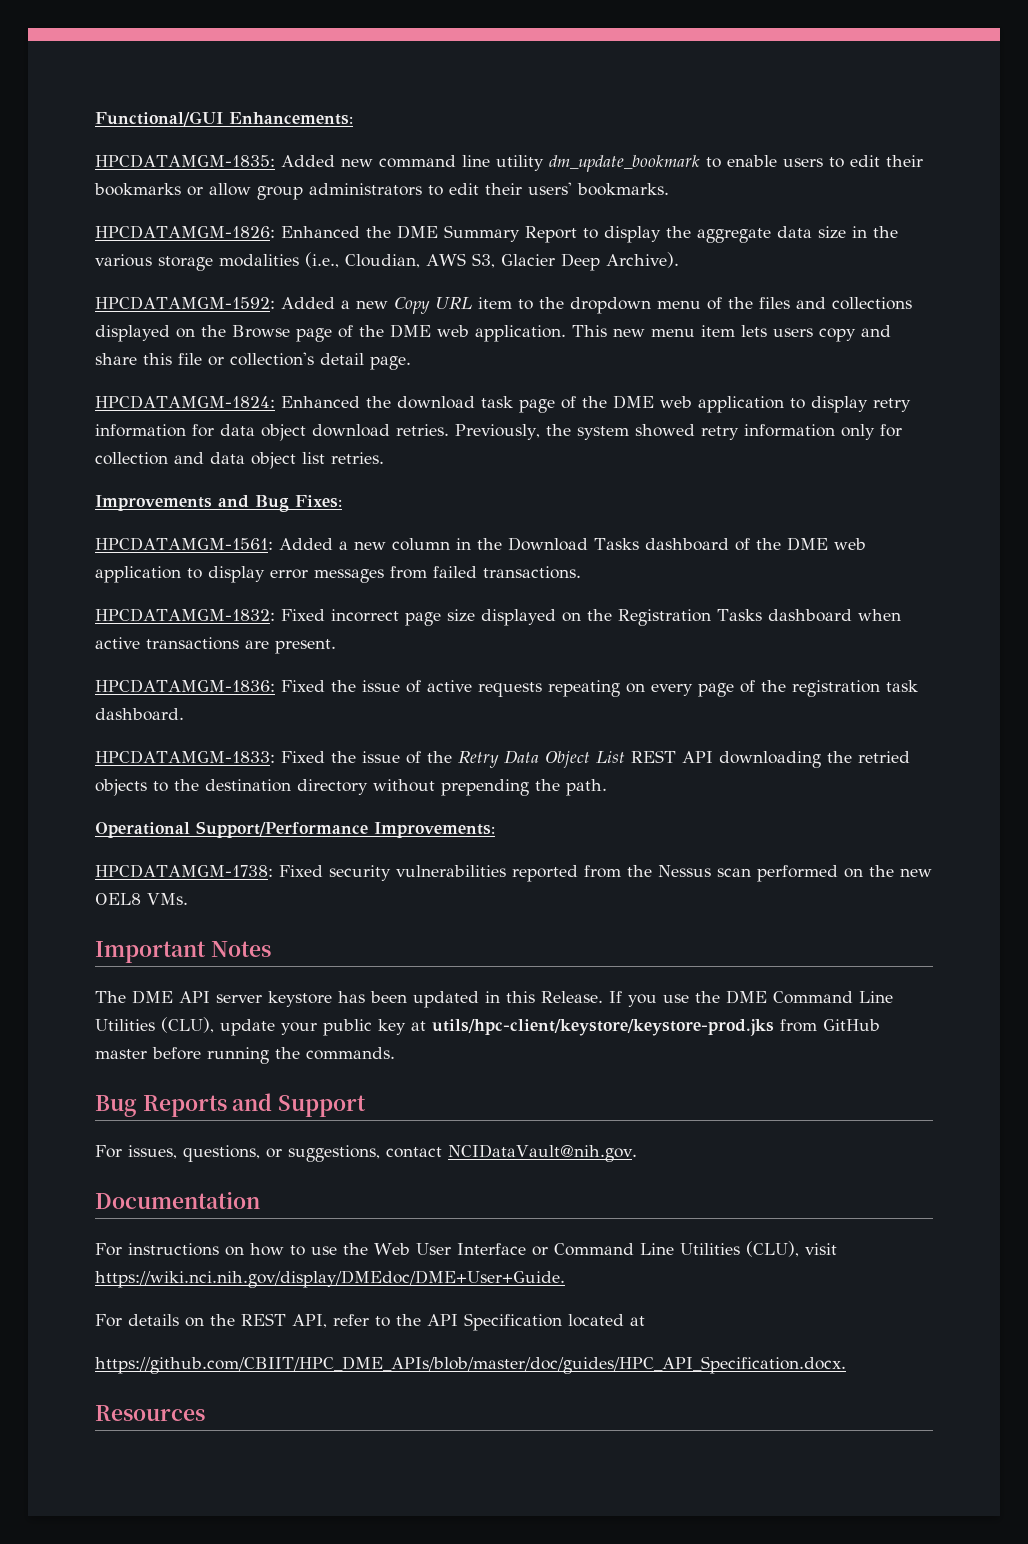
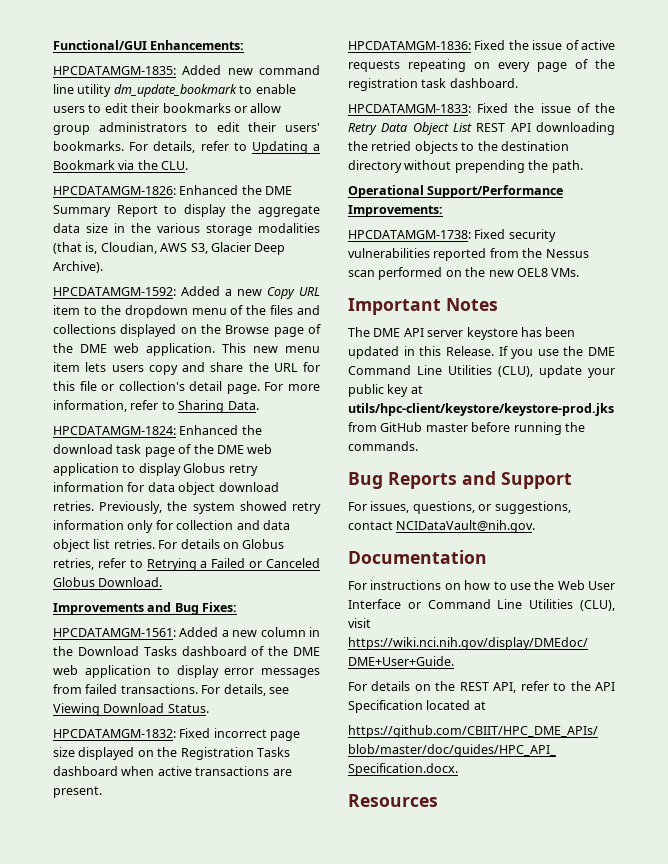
+ For details, refer to Updating a Bookmark via the CLU.
- HPCDATAMGM-1826: Enhanced the DME Summary Report to display the aggregate data size in the various storage modalities (i.e., Cloudian, AWS S3, Glacier Deep Archive).
+ HPCDATAMGM-1826: Enhanced the DME Summary Report to display the aggregate data size in the various storage modalities (that is, Cloudian, AWS S3, Glacier Deep Archive).
- This new menu item lets users copy and share this file or collection's detail page.
+ This new menu item lets users copy and share the URL for this file or collection's detail page. For more information, refer to Sharing Data.
- HPCDATAMGM-1824: Enhanced the download task page of the DME web application to display retry information for data object download retries.
+ HPCDATAMGM-1824: Enhanced the download task page of the DME web application to display Globus retry information for data object download retries.
+ For details on Globus retries, refer to Retrying a Failed or Canceled Globus Download.
+ For details, see Viewing Download Status.

